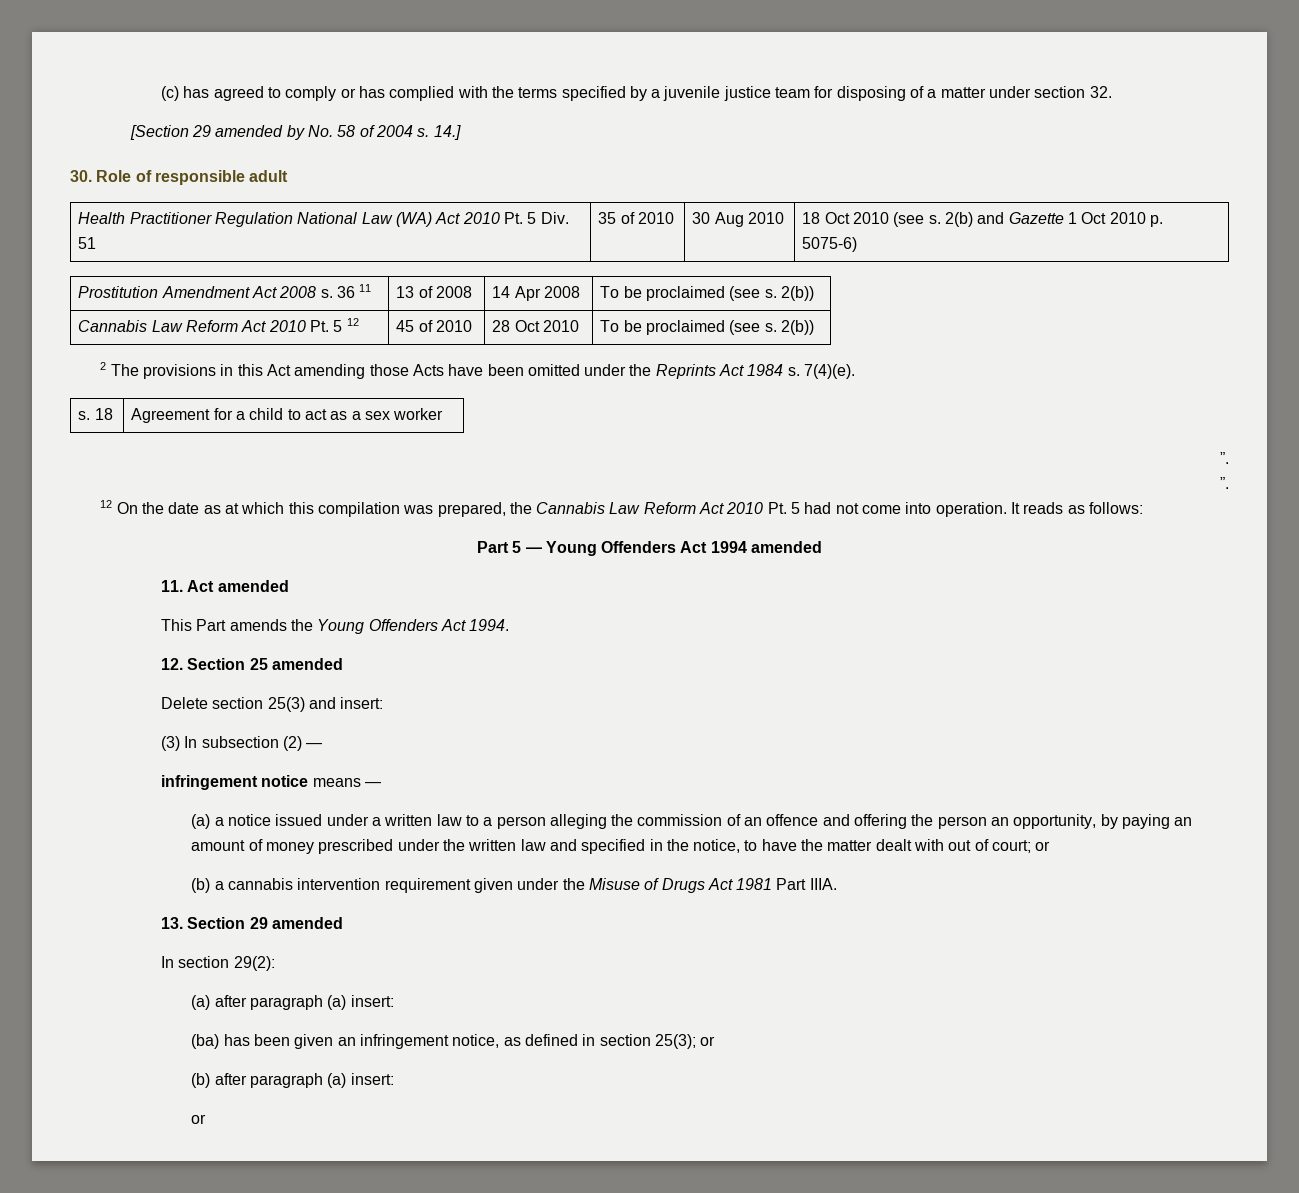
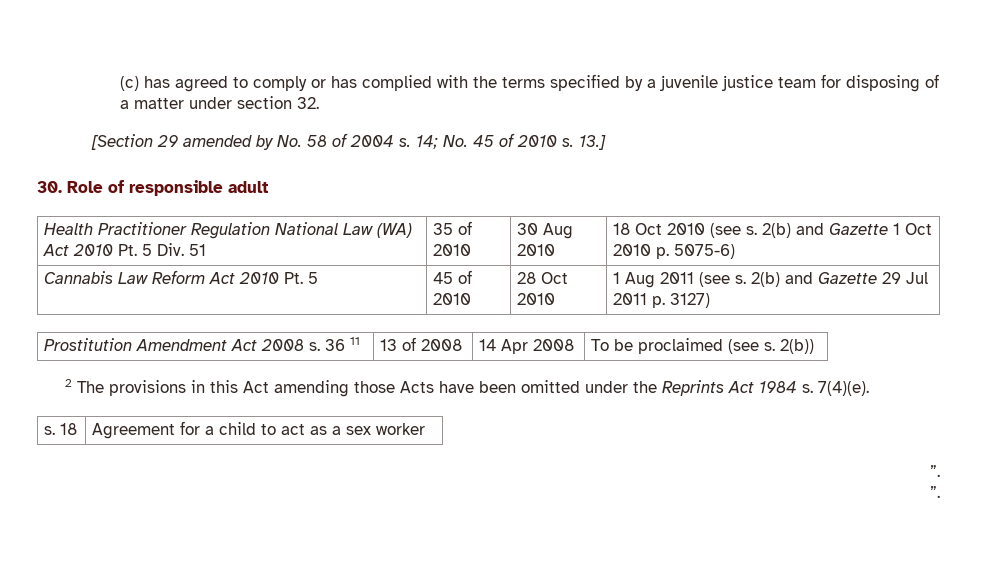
- 14.]
+ 14; No. 45 of 2010 s. 13.]
+ Cannabis Law Reform Act 2010 Pt. 5 | 45 of 2010 | 28 Oct 2010 | 1 Aug 2011 (see s. 2(b) and Gazette 29 Jul 2011 p. 3127)
- Cannabis Law Reform Act 2010 Pt. 5 12 | 45 of 2010 | 28 Oct 2010 | To be proclaimed (see s. 2(b))
- 12 On the date as at which this compilation was prepared, the Cannabis Law Reform Act 2010 Pt. 5 had not come into operation. It reads as follows:
- Part 5 — Young Offenders Act 1994 amended
- 11. Act amended
- This Part amends the Young Offenders Act 1994.
- 12. Section 25 amended
- Delete section 25(3) and insert:
- (3) In subsection (2) —
- infringement notice means —
- (a) a notice issued under a written law to a person alleging the commission of an offence and offering the person an opportunity, by paying an amount of money prescribed under the written law and specified in the notice, to have the matter dealt with out of court; or
- (b) a cannabis intervention requirement given under the Misuse of Drugs Act 1981 Part IIIA.
- 13. Section 29 amended
- In section 29(2):
- (a) after paragraph (a) insert:
- (ba) has been given an infringement notice, as defined in section 25(3); or
- (b) after paragraph (a) insert:
- or

